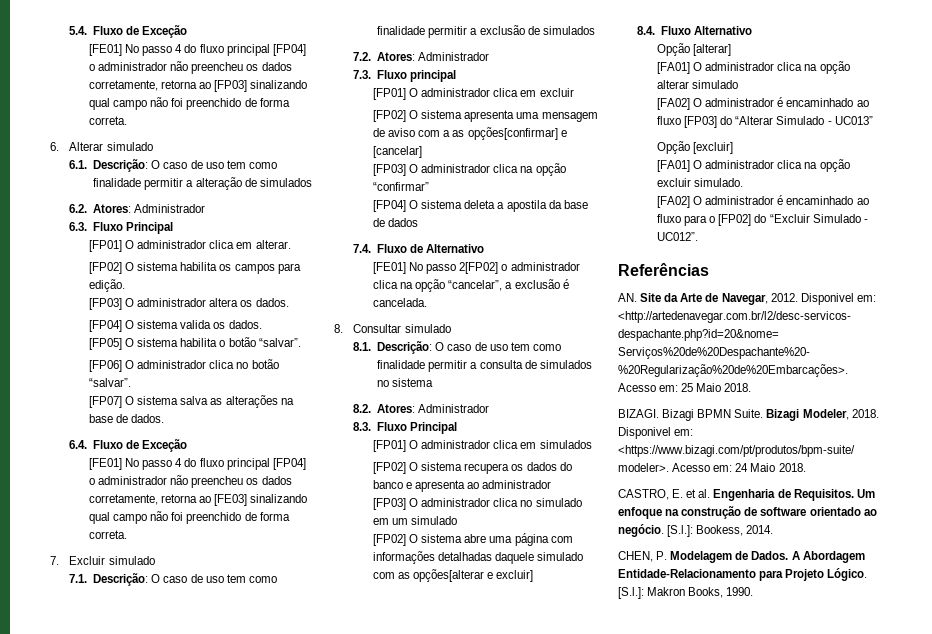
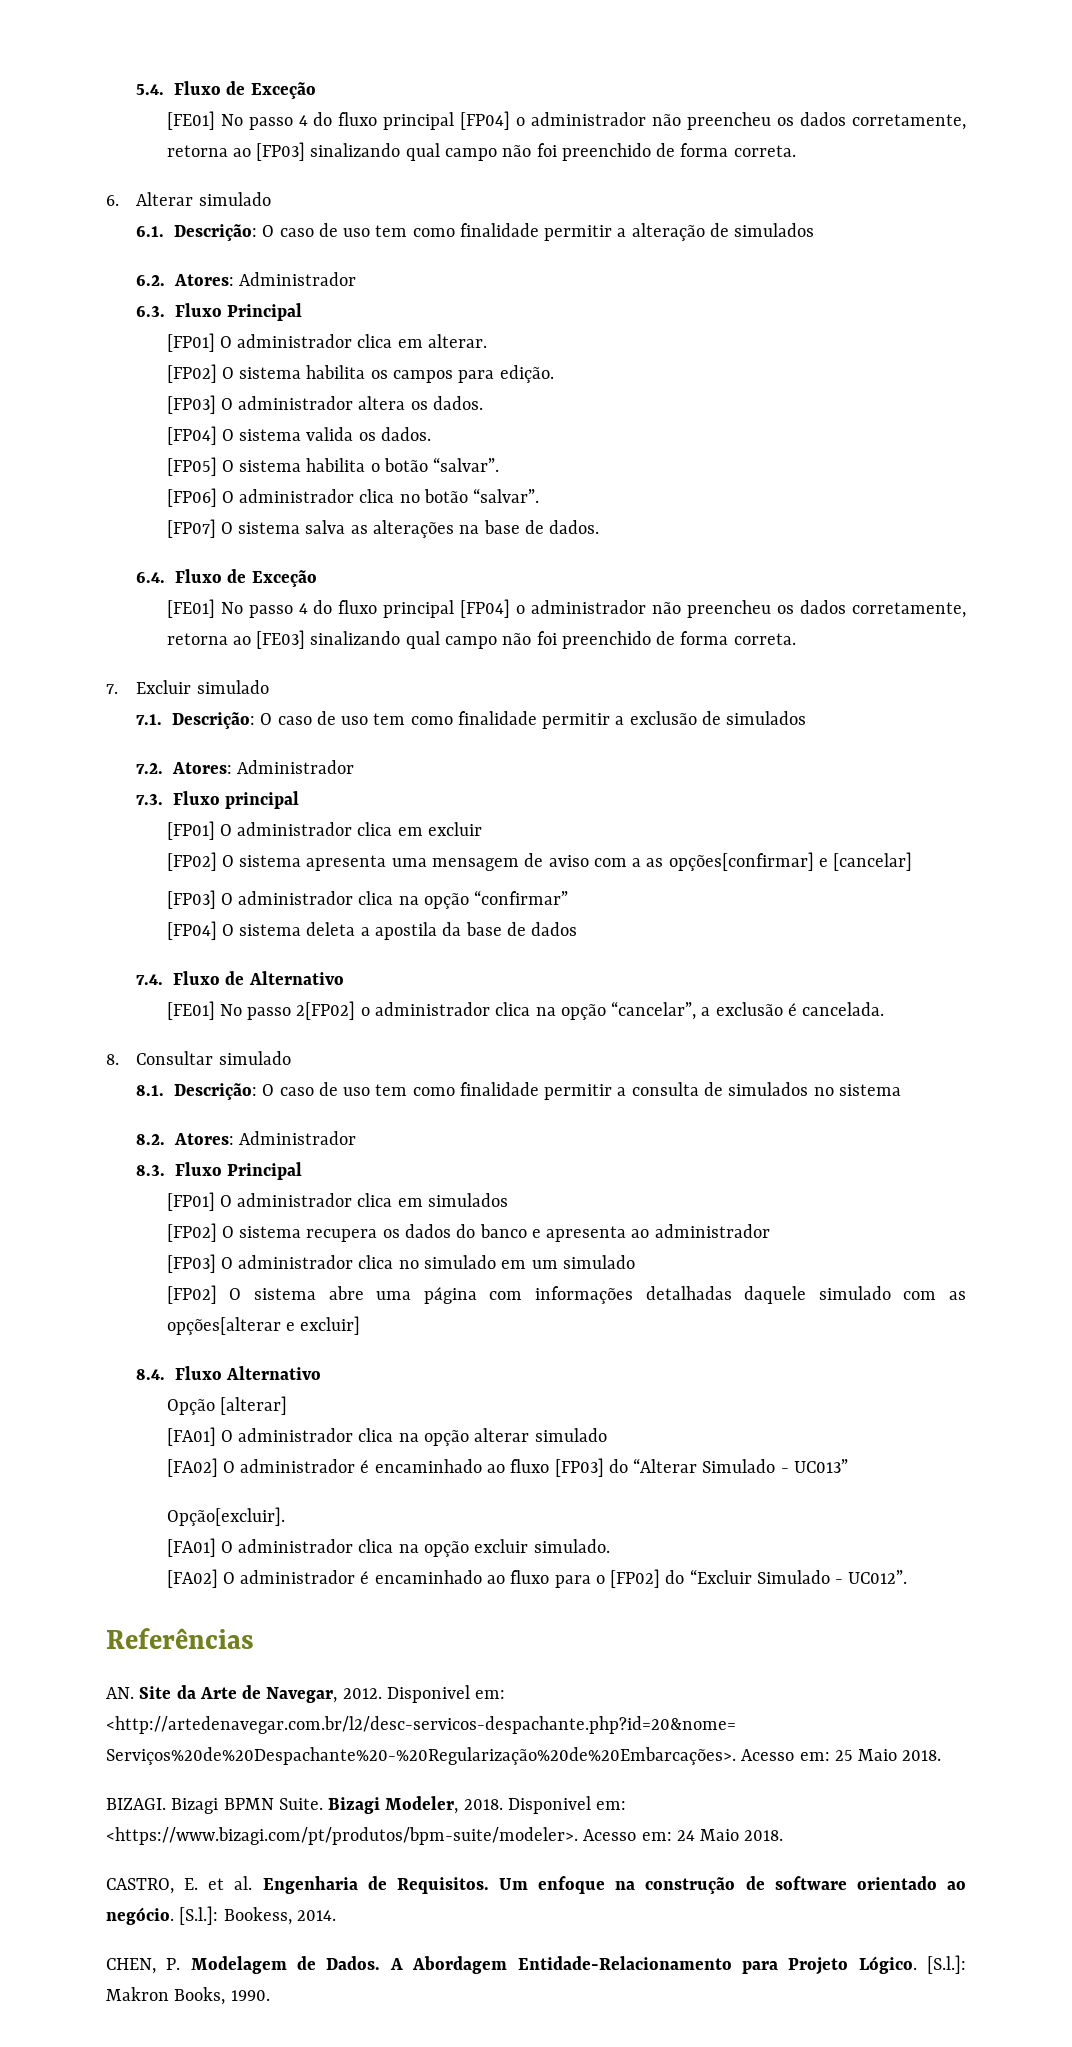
- Opção [excluir]
+ Opção[excluir].

